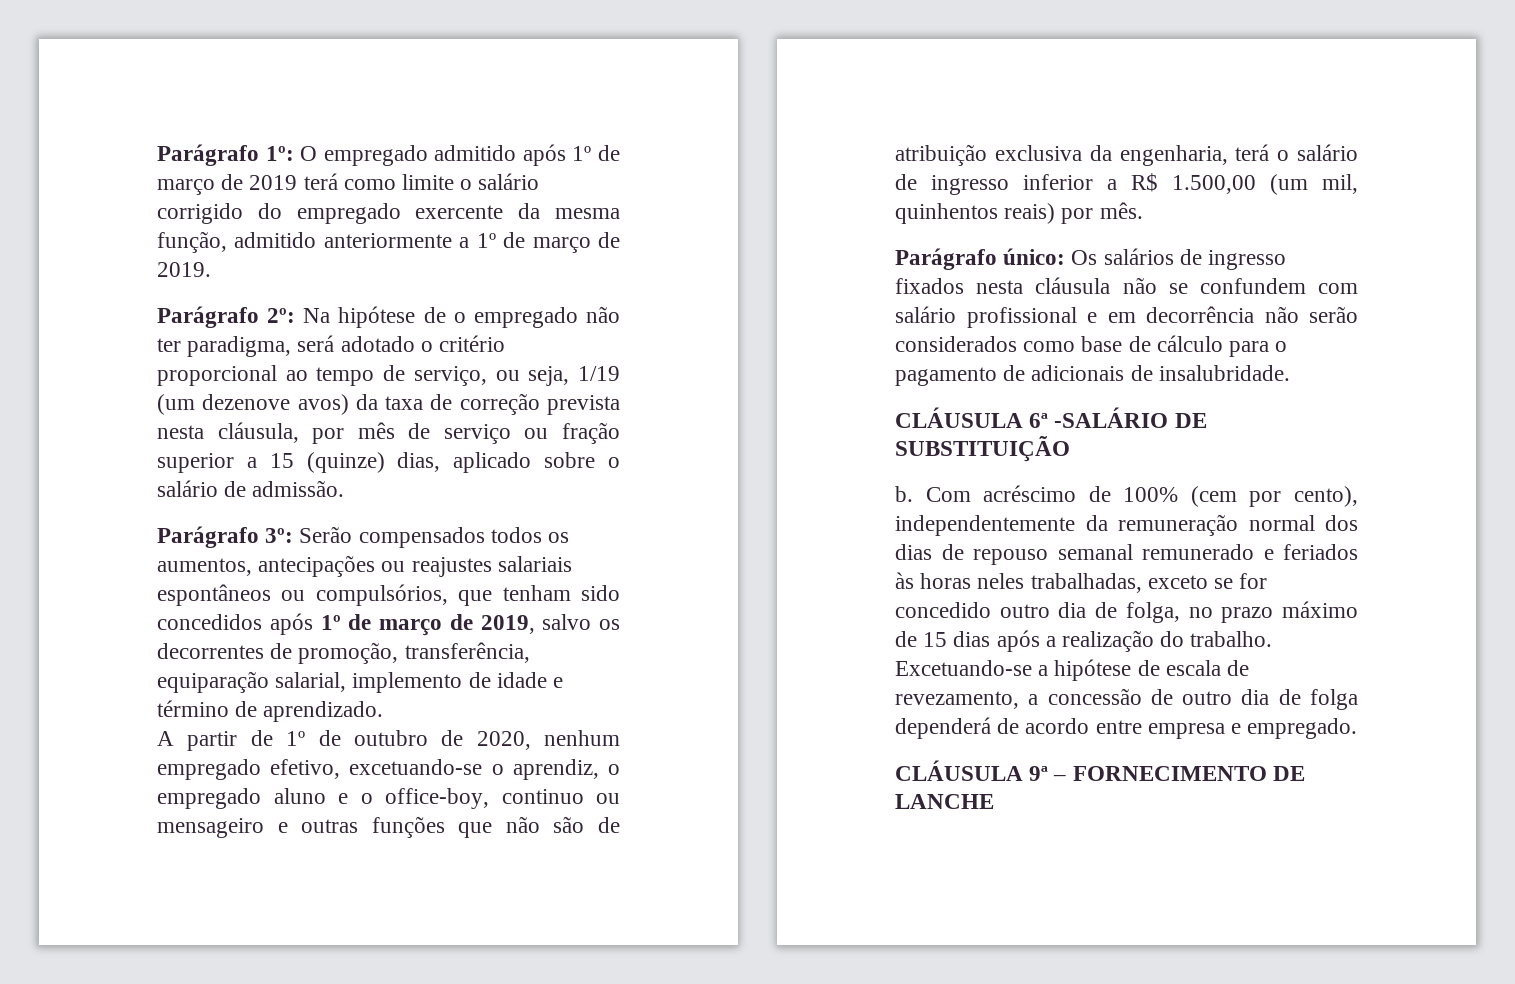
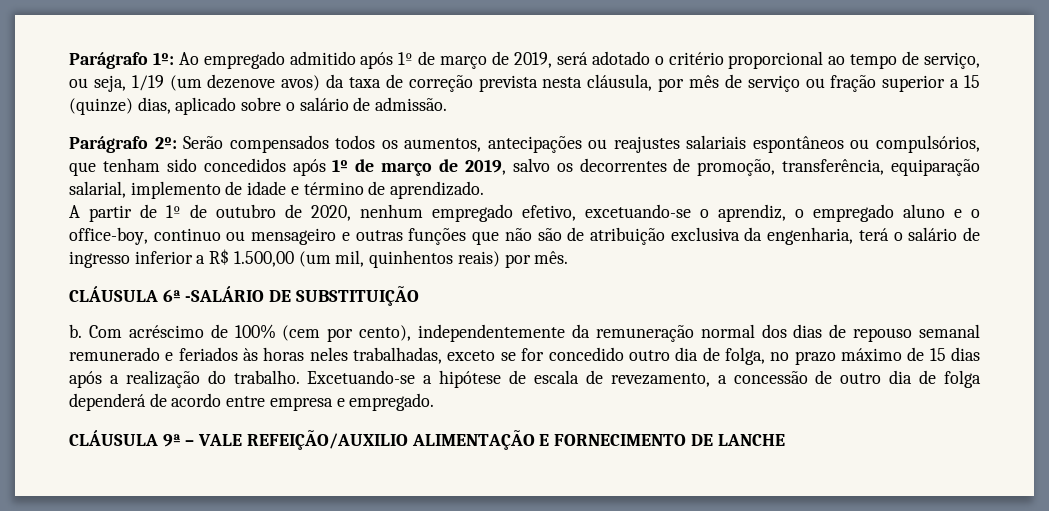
- Parágrafo 1º: O empregado admitido após 1º de março de 2019 terá como limite o salário corrigido do empregado exercente da mesma função, admitido anteriormente a 1º de março de 2019.
- Parágrafo 2º: Na hipótese de o empregado não ter paradigma, será adotado o critério proporcional ao tempo de serviço, ou seja, 1/19 (um dezenove avos) da taxa de correção prevista nesta cláusula, por mês de serviço ou fração superior a 15 (quinze) dias, aplicado sobre o salário de admissão.
+ Parágrafo 1º: Ao empregado admitido após 1º de março de 2019, será adotado o critério proporcional ao tempo de serviço, ou seja, 1/19 (um dezenove avos) da taxa de correção prevista nesta cláusula, por mês de serviço ou fração superior a 15 (quinze) dias, aplicado sobre o salário de admissão.
- Parágrafo 3º: Serão compensados todos os aumentos, antecipações ou reajustes salariais espontâneos ou compulsórios, que tenham sido concedidos após 1º de março de 2019, salvo os decorrentes de promoção, transferência, equiparação salarial, implemento de idade e término de aprendizado.
+ Parágrafo 2º: Serão compensados todos os aumentos, antecipações ou reajustes salariais espontâneos ou compulsórios, que tenham sido concedidos após 1º de março de 2019, salvo os decorrentes de promoção, transferência, equiparação salarial, implemento de idade e término de aprendizado.
- Parágrafo único: Os salários de ingresso fixados nesta cláusula não se confundem com salário profissional e em decorrência não serão considerados como base de cálculo para o pagamento de adicionais de insalubridade.
- CLÁUSULA 9ª – FORNECIMENTO DE LANCHE
+ CLÁUSULA 9ª – VALE REFEIÇÃO/AUXILIO ALIMENTAÇÃO E FORNECIMENTO DE LANCHE

